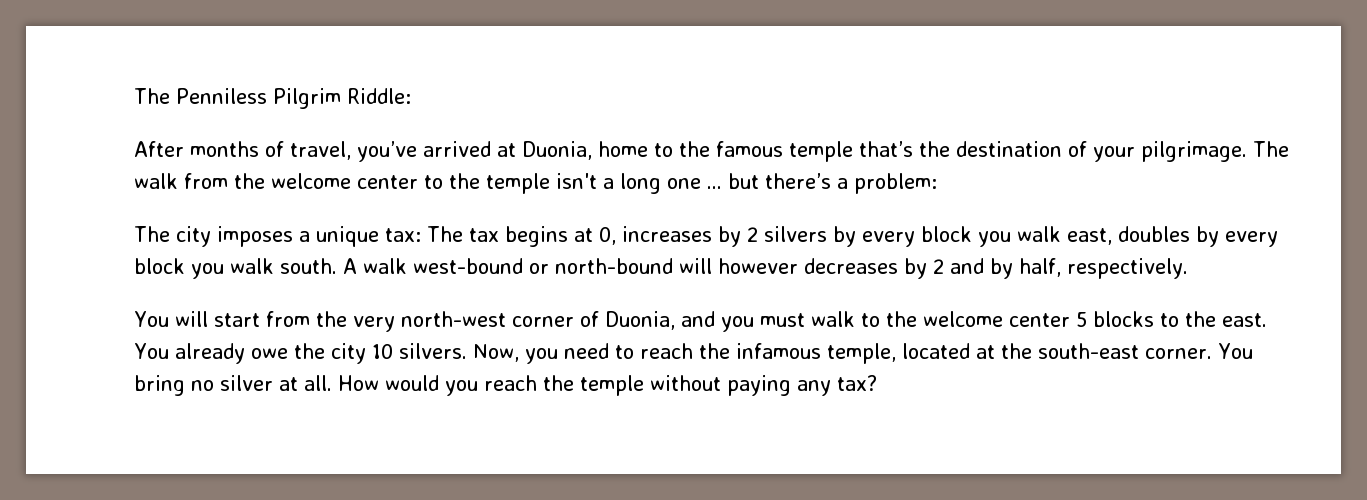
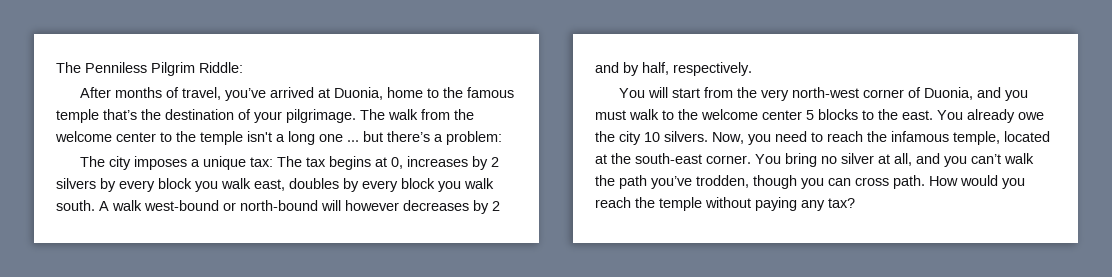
- You bring no silver at all.
+ You bring no silver at all, and you can’t walk the path you’ve trodden, though you can cross path.

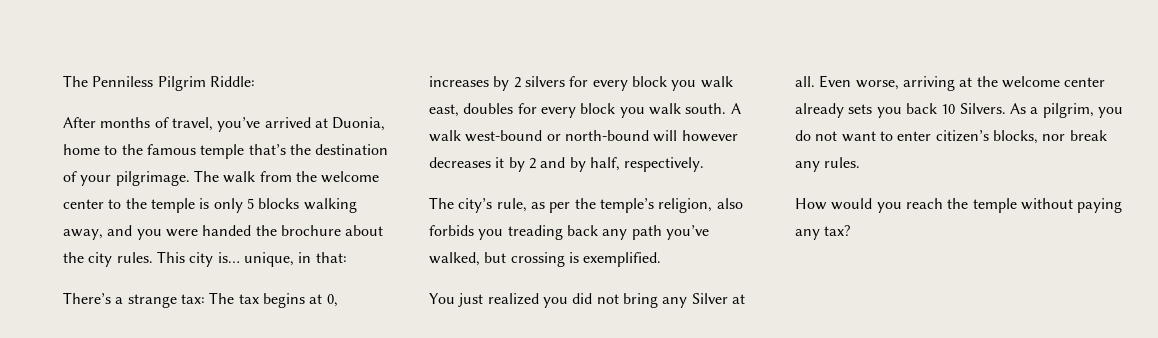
- The walk from the welcome center to the temple isn't a long one ... but there’s a problem:
- The city imposes a unique tax: The tax begins at 0, increases by 2 silvers by every block you walk east, doubles by every block you walk south.
+ The walk from the welcome center to the temple is only 5 blocks walking away, and you were handed the brochure about the city rules. This city is… unique, in that:
+ There’s a strange tax: The tax begins at 0, increases by 2 silvers for every block you walk east, doubles for every block you walk south.
- A walk west-bound or north-bound will however decreases by 2 and by half, respectively.
+ A walk west-bound or north-bound will however decreases it by 2 and by half, respectively.
- You will start from the very north-west corner of Duonia, and you must walk to the welcome center 5 blocks to the east. You already owe the city 10 silvers. Now, you need to reach the infamous temple, located at the south-east corner. You bring no silver at all, and you can’t walk the path you’ve trodden, though you can cross path. How would you reach the temple without paying any tax?
+ The city’s rule, as per the temple’s religion, also forbids you treading back any path you’ve walked, but crossing is exemplified.
+ You just realized you did not bring any Silver at all. Even worse, arriving at the welcome center already sets you back 10 Silvers. As a pilgrim, you do not want to enter citizen’s blocks, nor break any rules.
+ How would you reach the temple without paying any tax?

